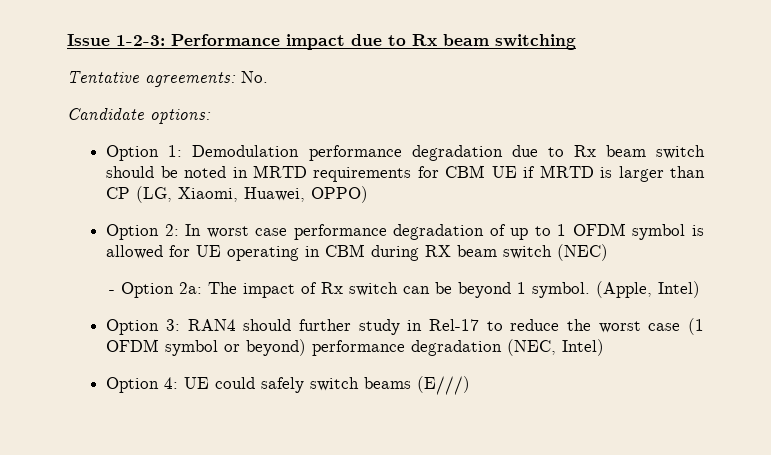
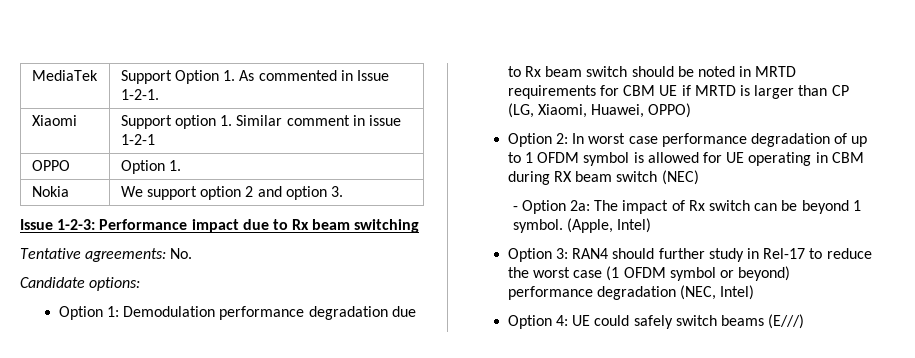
+ MediaTek | Support Option 1. As commented in Issue 1-2-1.
+ Xiaomi | Support option 1. Similar comment in issue 1-2-1
+ OPPO | Option 1.
+ Nokia | We support option 2 and option 3.

